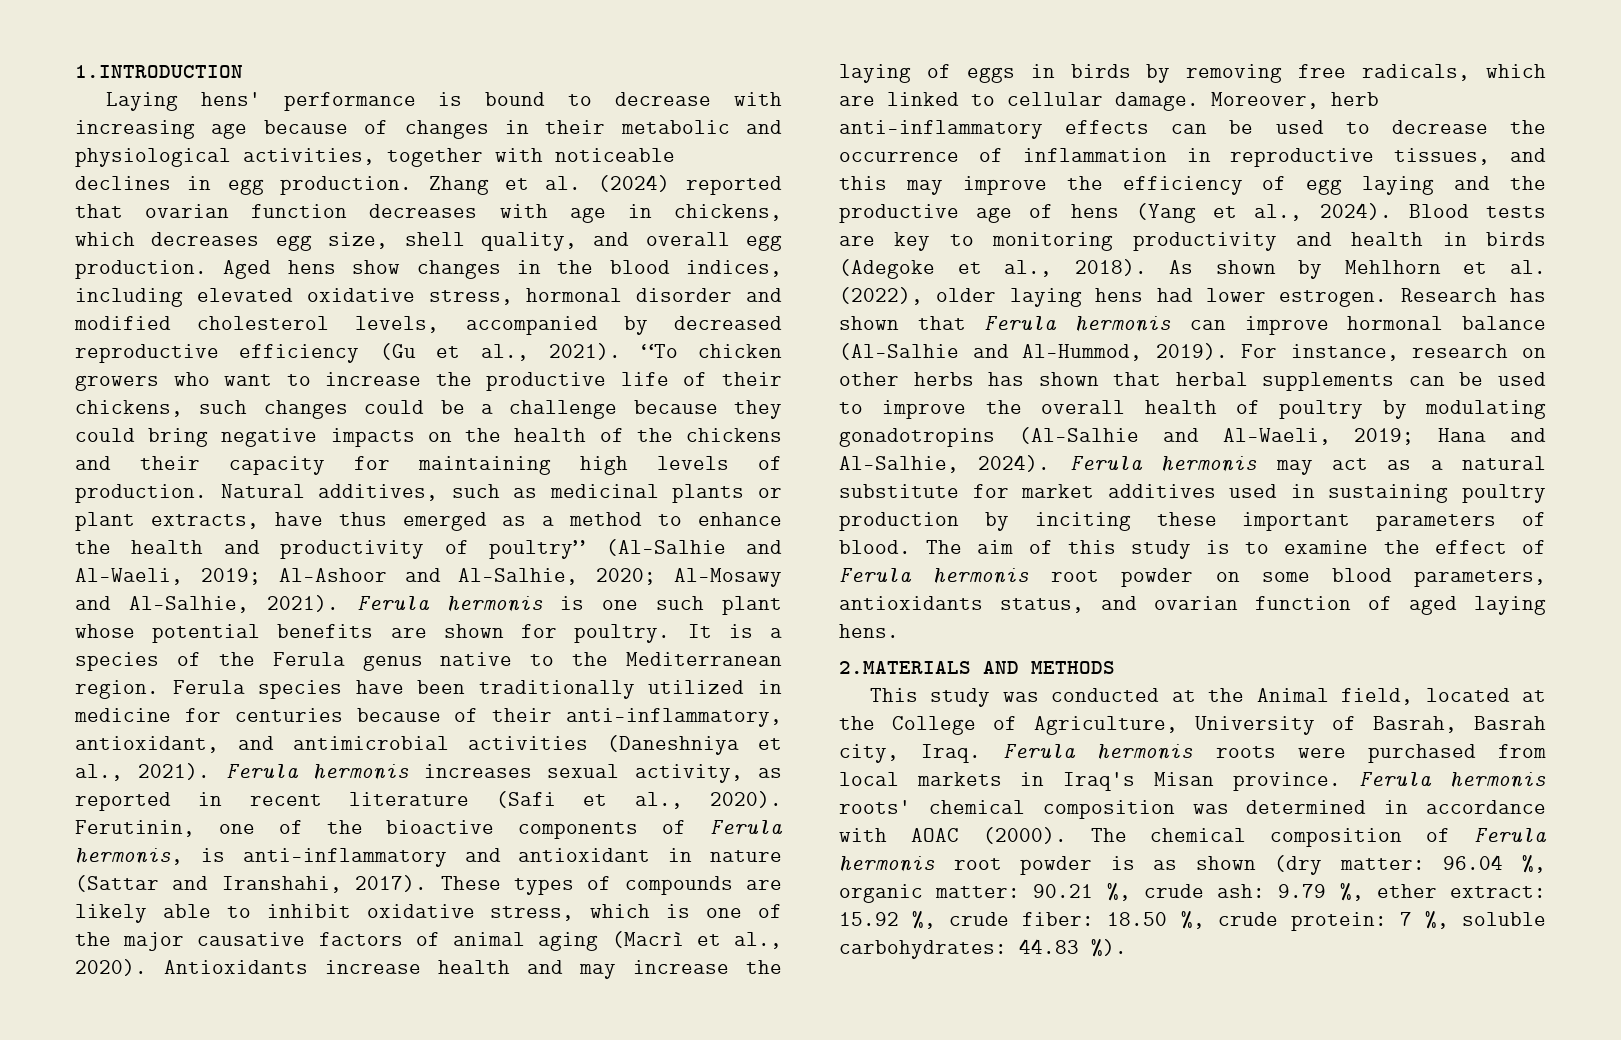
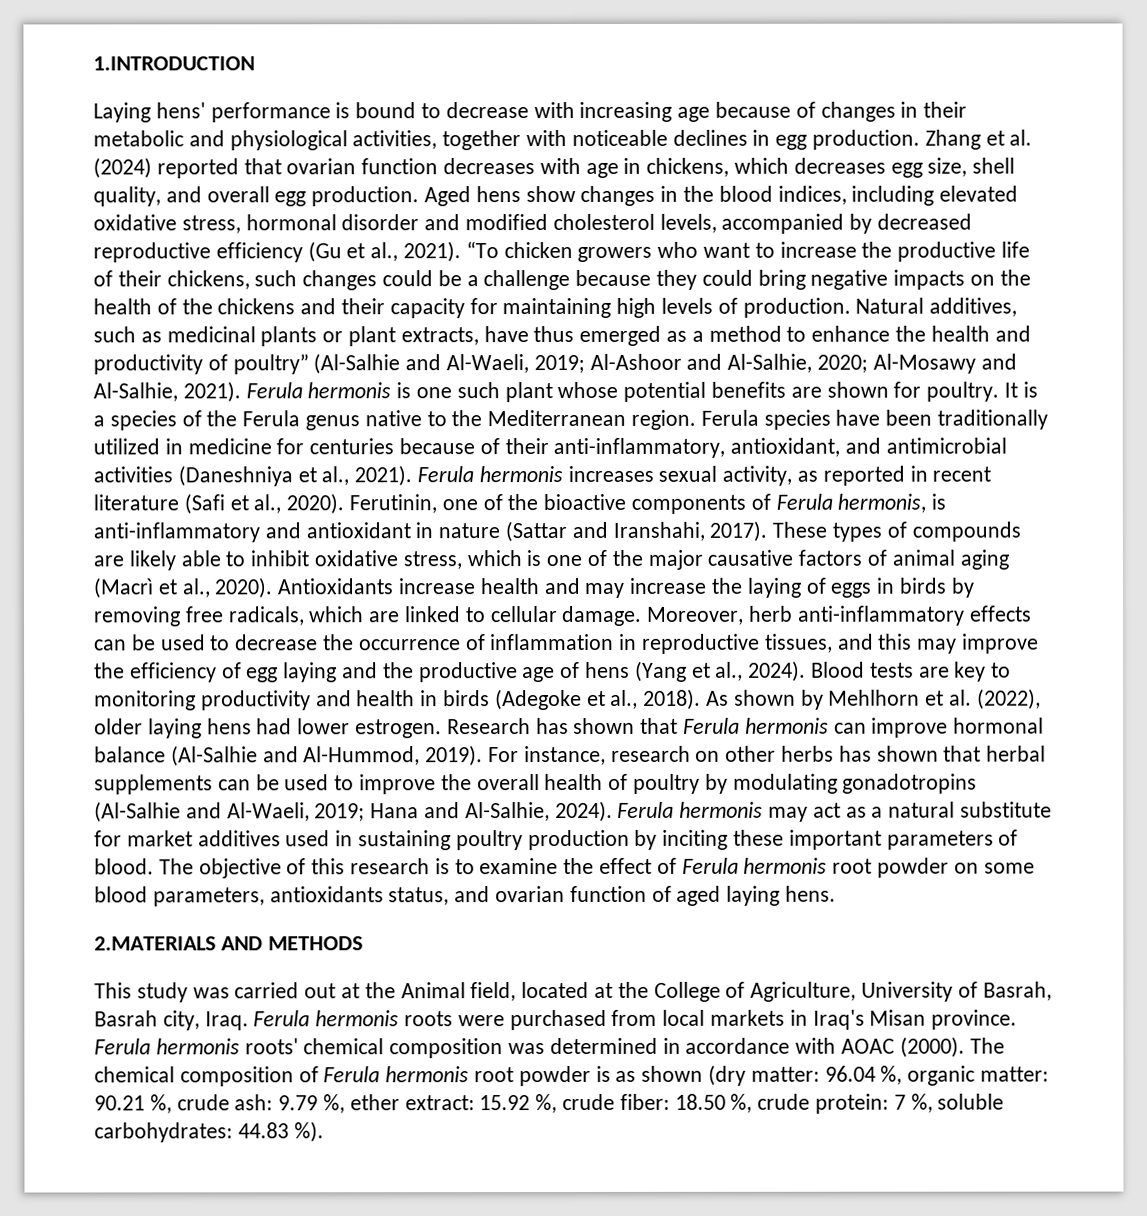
- The aim of this study is to examine the effect of Ferula hermonis root powder on some blood parameters, antioxidants status, and ovarian function of aged laying hens.
+ The objective of this research is to examine the effect of Ferula hermonis root powder on some blood parameters, antioxidants status, and ovarian function of aged laying hens.
- This study was conducted at the Animal field, located at the College of Agriculture, University of Basrah, Basrah city, Iraq.
+ This study was carried out at the Animal field, located at the College of Agriculture, University of Basrah, Basrah city, Iraq.

